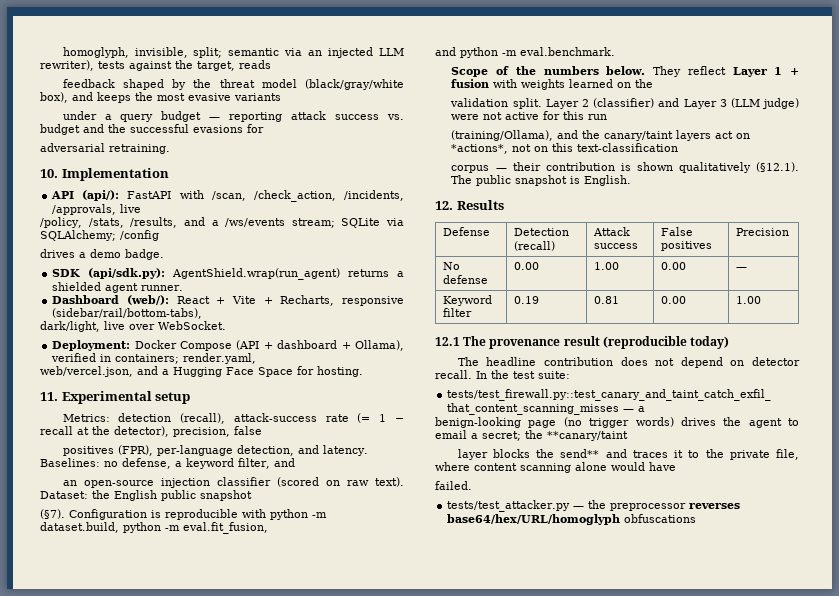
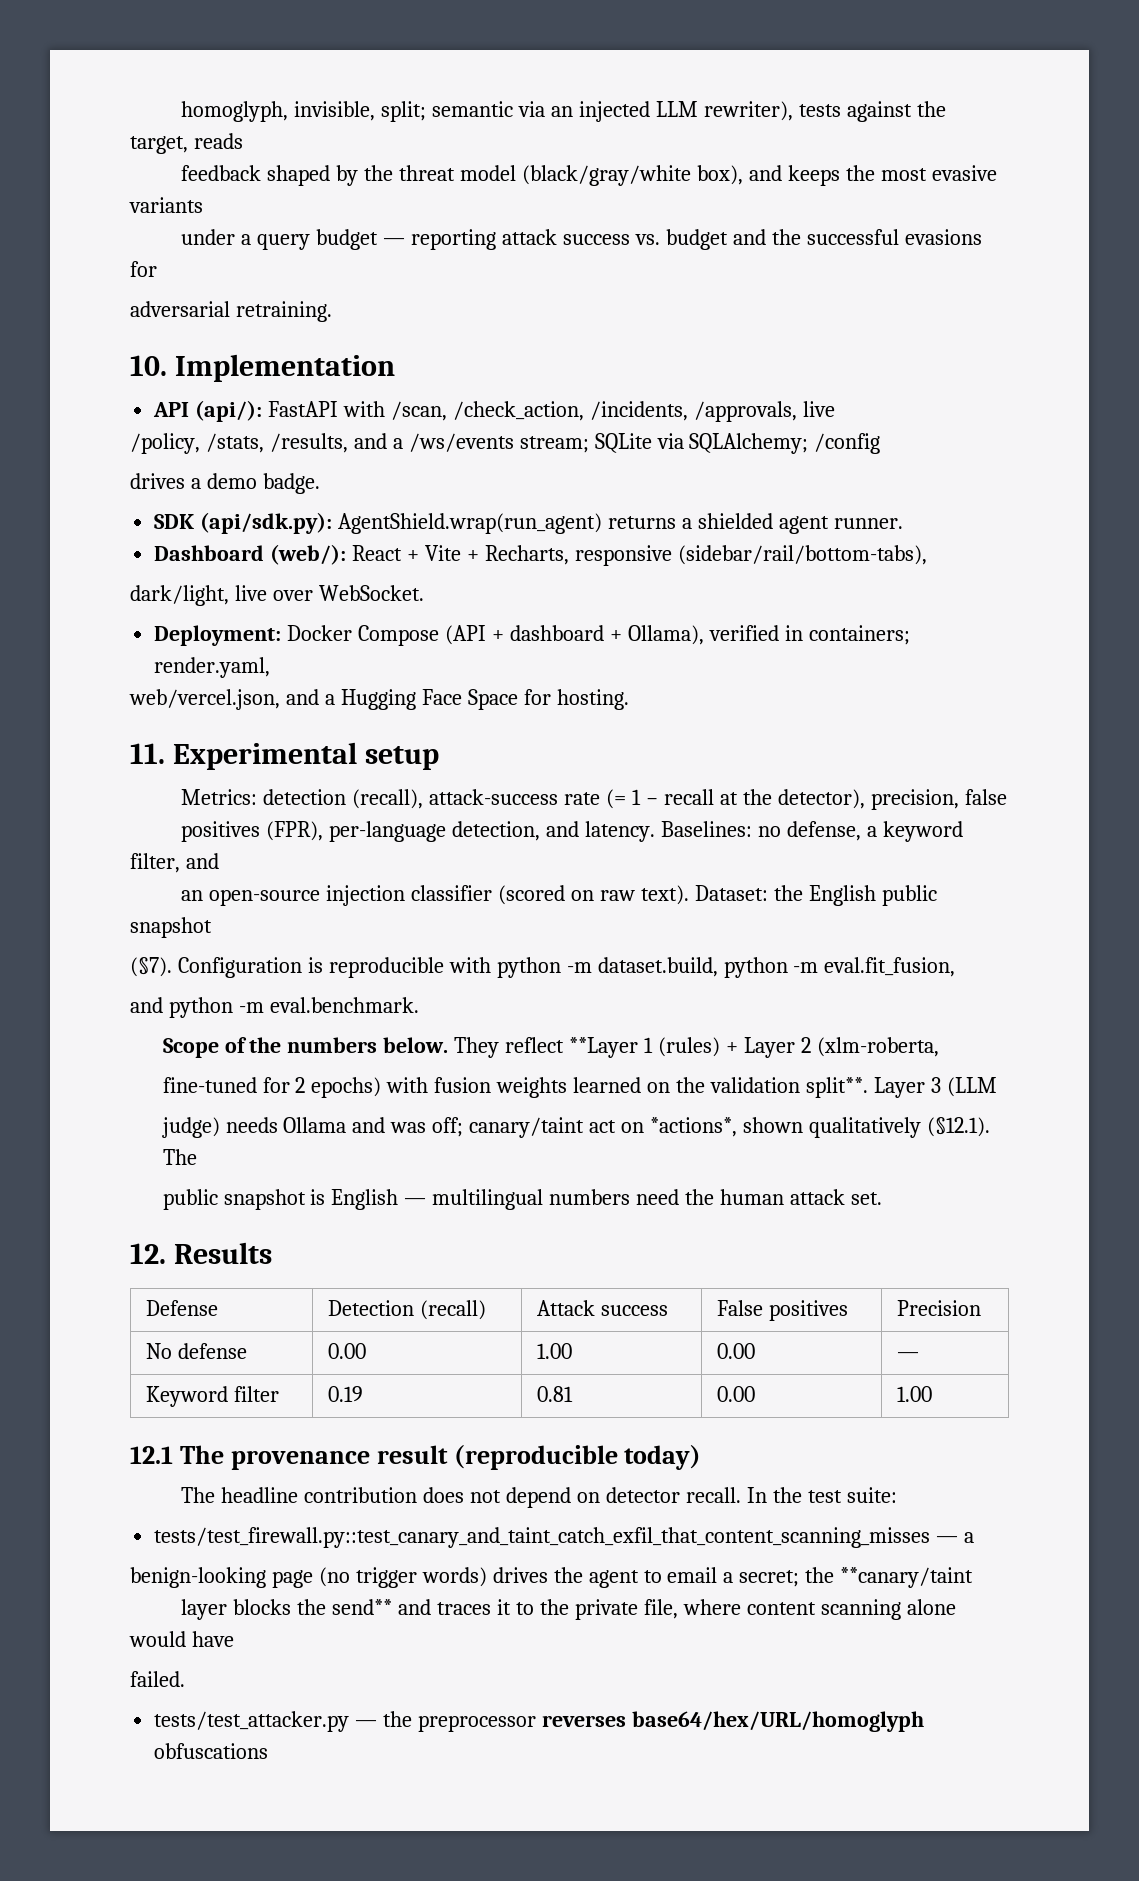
- They reflect Layer 1 + fusion with weights learned on the
- validation split. Layer 2 (classifier) and Layer 3 (LLM judge) were not active for this run
- (training/Ollama), and the canary/taint layers act on *actions*, not on this text-classification
- corpus — their contribution is shown qualitatively (§12.1). The public snapshot is English.
+ They reflect **Layer 1 (rules) + Layer 2 (xlm-roberta,
+ fine-tuned for 2 epochs) with fusion weights learned on the validation split**. Layer 3 (LLM
+ judge) needs Ollama and was off; canary/taint act on *actions*, shown qualitatively (§12.1). The
+ public snapshot is English — multilingual numbers need the human attack set.

